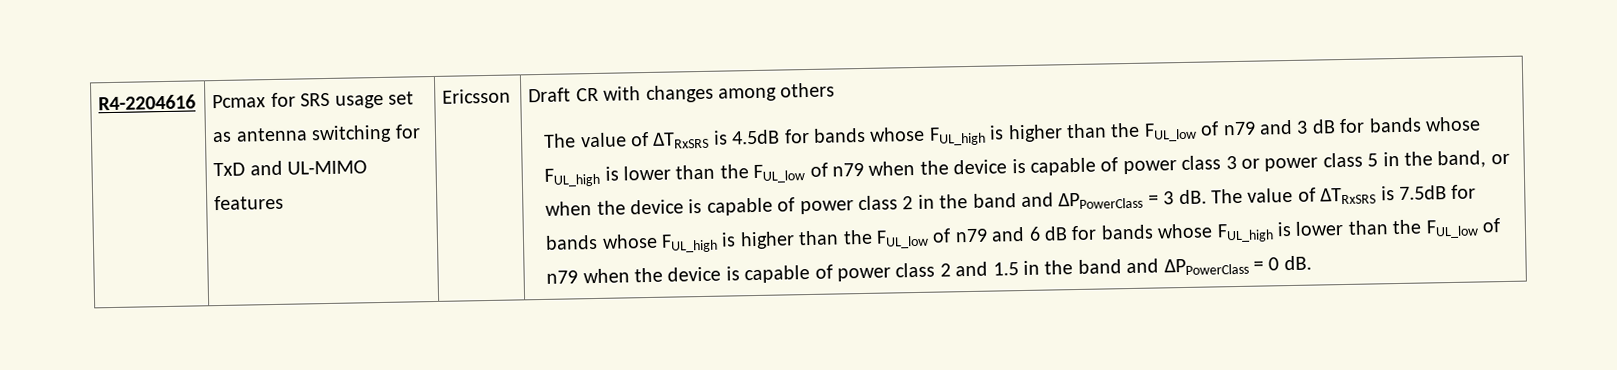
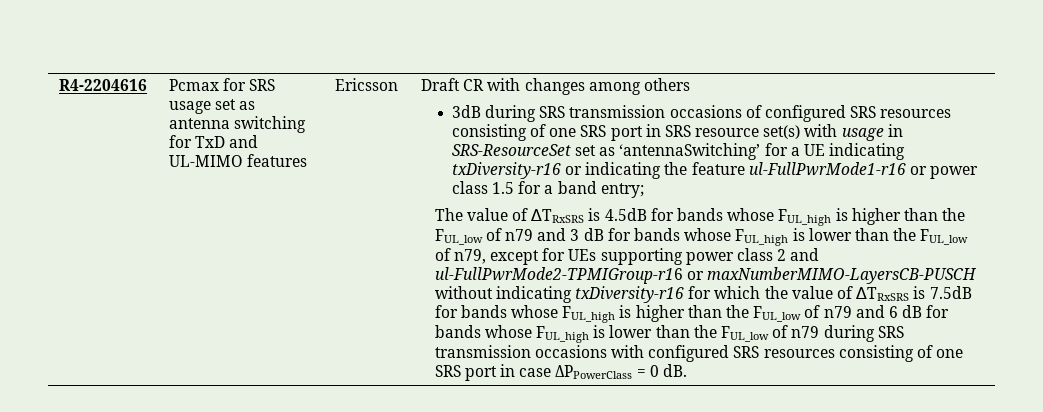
+ 3dB during SRS transmission occasions of configured SRS resources consisting of one SRS port in SRS resource set(s) with usage in SRS-ResourceSet set as ‘antennaSwitching’ for a UE indicating txDiversity-r16 or indicating the feature ul-FullPwrMode1-r16 or power class 1.5 for a band entry;
- The value of ∆TRxSRS is 4.5dB for bands whose FUL_high is higher than the FUL_low of n79 and 3 dB for bands whose FUL_high is lower than the FUL_low of n79 when the device is capable of power class 3 or power class 5 in the band, or when the device is capable of power class 2 in the band and ΔPPowerClass = 3 dB. The value of ∆TRxSRS is 7.5dB for bands whose FUL_high is higher than the FUL_low of n79 and 6 dB for bands whose FUL_high is lower than the FUL_low of n79 when the device is capable of power class 2 and 1.5 in the band and ΔPPowerClass = 0 dB.
+ The value of ∆TRxSRS is 4.5dB for bands whose FUL_high is higher than the FUL_low of n79 and 3 dB for bands whose FUL_high is lower than the FUL_low of n79, except for UEs supporting power class 2 and ul-FullPwrMode2-TPMIGroup-r16 or maxNumberMIMO-LayersCB-PUSCH without indicating txDiversity-r16 for which the value of ∆TRxSRS is 7.5dB for bands whose FUL_high is higher than the FUL_low of n79 and 6 dB for bands whose FUL_high is lower than the FUL_low of n79 during SRS transmission occasions with configured SRS resources consisting of one SRS port in case ΔPPowerClass = 0 dB.

